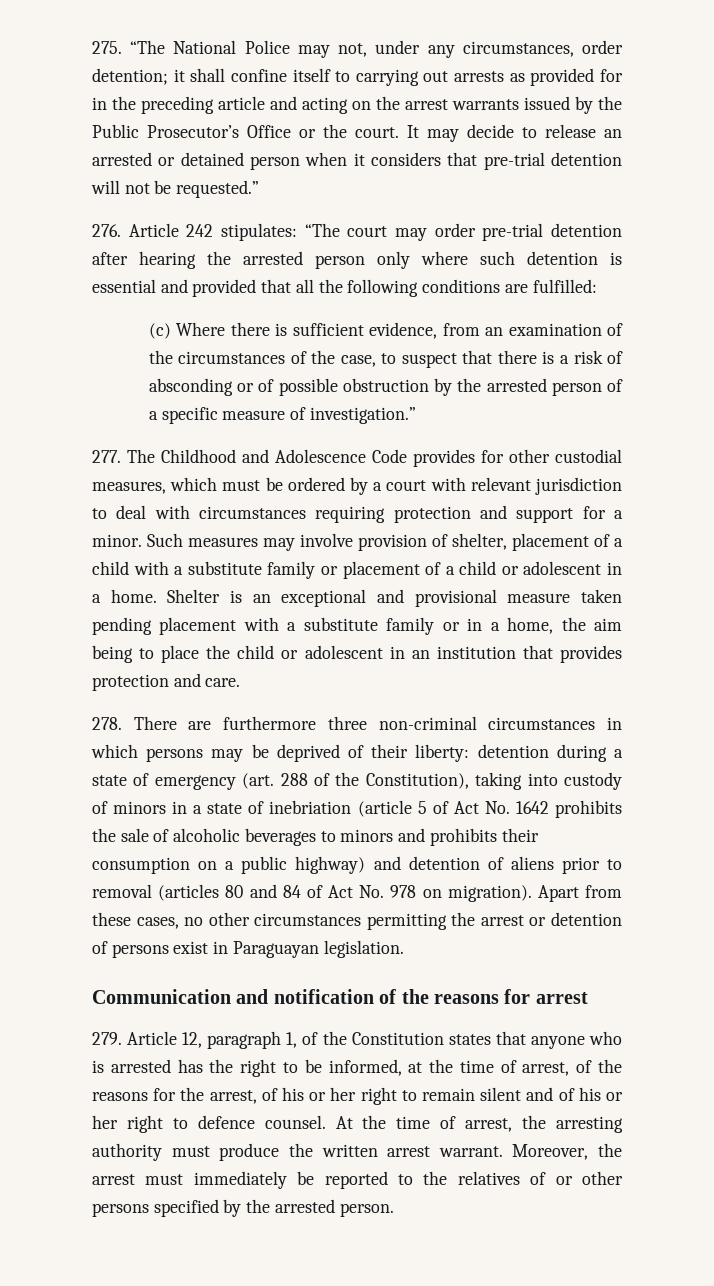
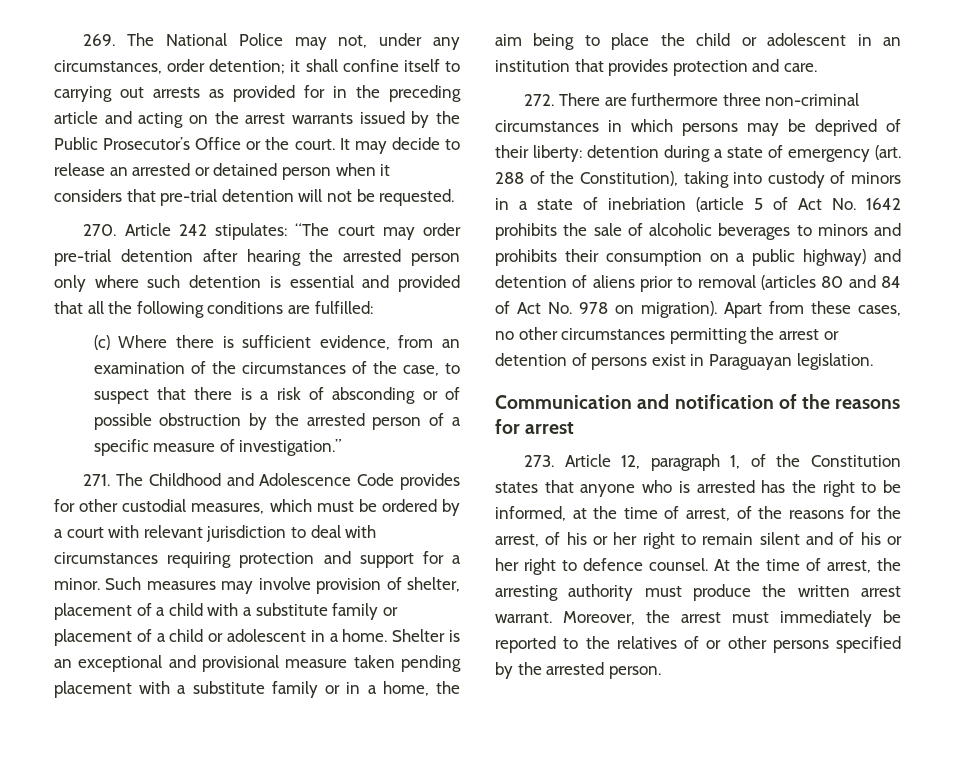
- 275. “The National Police may not, under any circumstances, order detention; it shall confine itself to carrying out arrests as provided for in the preceding article and acting on the arrest warrants issued by the Public Prosecutor’s Office or the court.
+ 269. The National Police may not, under any circumstances, order detention; it shall confine itself to carrying out arrests as provided for in the preceding article and acting on the arrest warrants issued by the Public Prosecutor’s Office or the court.
- It may decide to release an arrested or detained person when it considers that pre-trial detention will not be requested.”
- 276. Article 242 stipulates: “The court may order pre-trial detention after hearing the arrested person only where such detention is essential and provided that all the following conditions are fulfilled:
+ It may decide to release an arrested or detained person when it considers that pre-trial detention will not be requested.
+ 270. Article 242 stipulates: “The court may order pre-trial detention after hearing the arrested person only where such detention is essential and provided that all the following conditions are fulfilled:
- 277. The Childhood and Adolescence Code provides for other custodial measures, which must be ordered by a court with relevant jurisdiction to deal with circumstances requiring protection and support for a minor.
+ 271. The Childhood and Adolescence Code provides for other custodial measures, which must be ordered by a court with relevant jurisdiction to deal with circumstances requiring protection and support for a minor.
- 278. There are furthermore three non-criminal circumstances in which persons may be deprived of their liberty:
+ 272. There are furthermore three non-criminal circumstances in which persons may be deprived of their liberty:
- 279. Article 12, paragraph 1, of the Constitution states that anyone who is arrested has the right to be informed, at the time of arrest, of the reasons for the arrest, of his or her right to remain silent and of his or her right to defence counsel.
+ 273. Article 12, paragraph 1, of the Constitution states that anyone who is arrested has the right to be informed, at the time of arrest, of the reasons for the arrest, of his or her right to remain silent and of his or her right to defence counsel.

